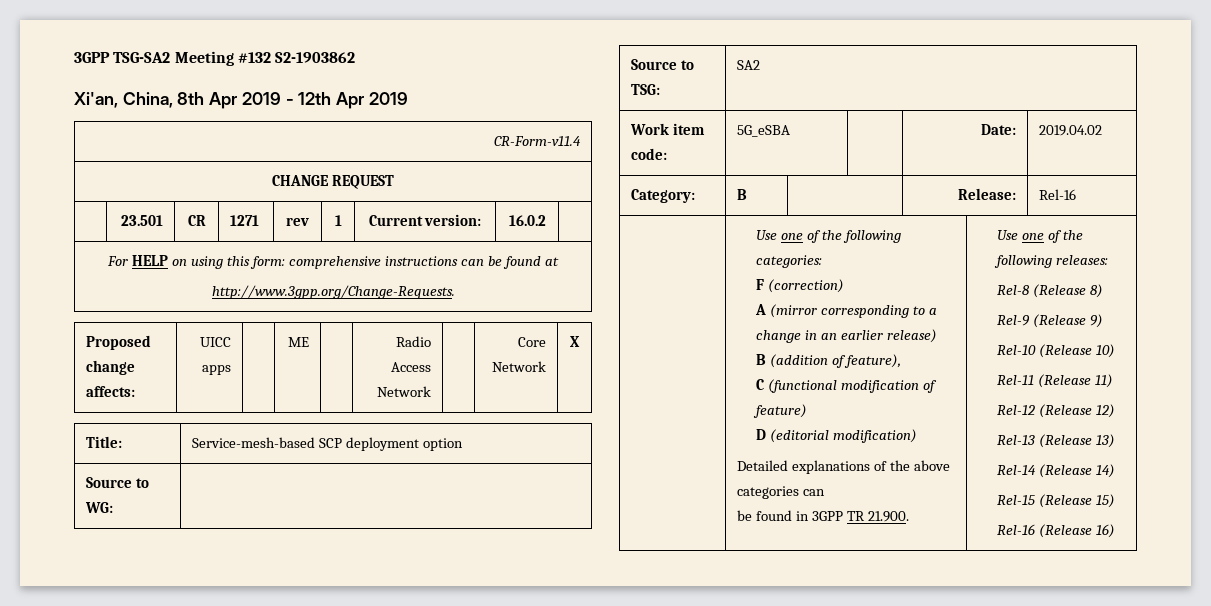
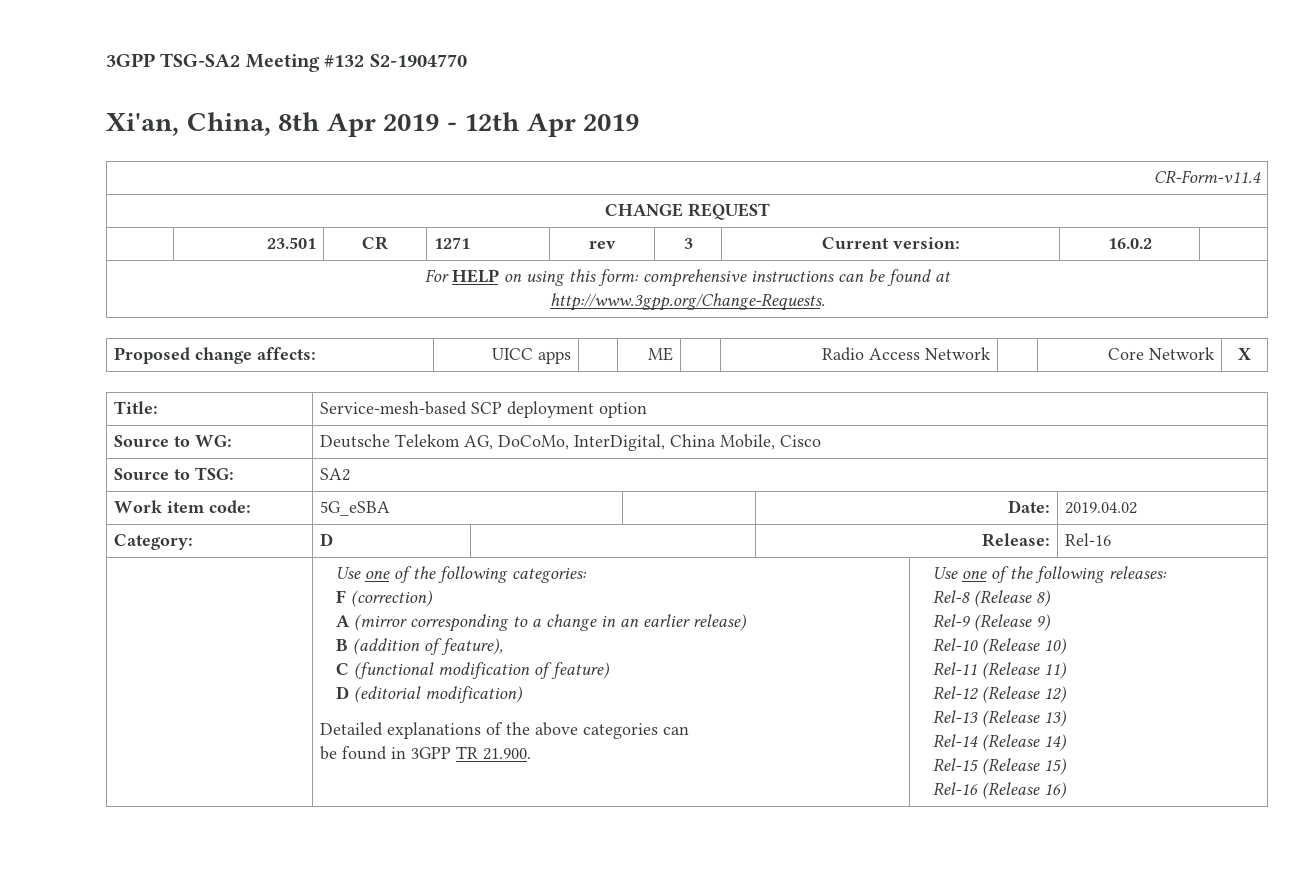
- 3GPP TSG-SA2 Meeting #132 S2-1903862
+ 3GPP TSG-SA2 Meeting #132 S2-1904770
- | 23.501 | CR | 1271 | rev | 1 | Current version: | 16.0.2 |
+ | 23.501 | CR | 1271 | rev | 3 | Current version: | 16.0.2 |
- Source to WG: |
+ Source to WG: | Deutsche Telekom AG, DoCoMo, InterDigital, China Mobile, Cisco
- Category: | B | | Release: | Rel-16
+ Category: | D | | Release: | Rel-16

